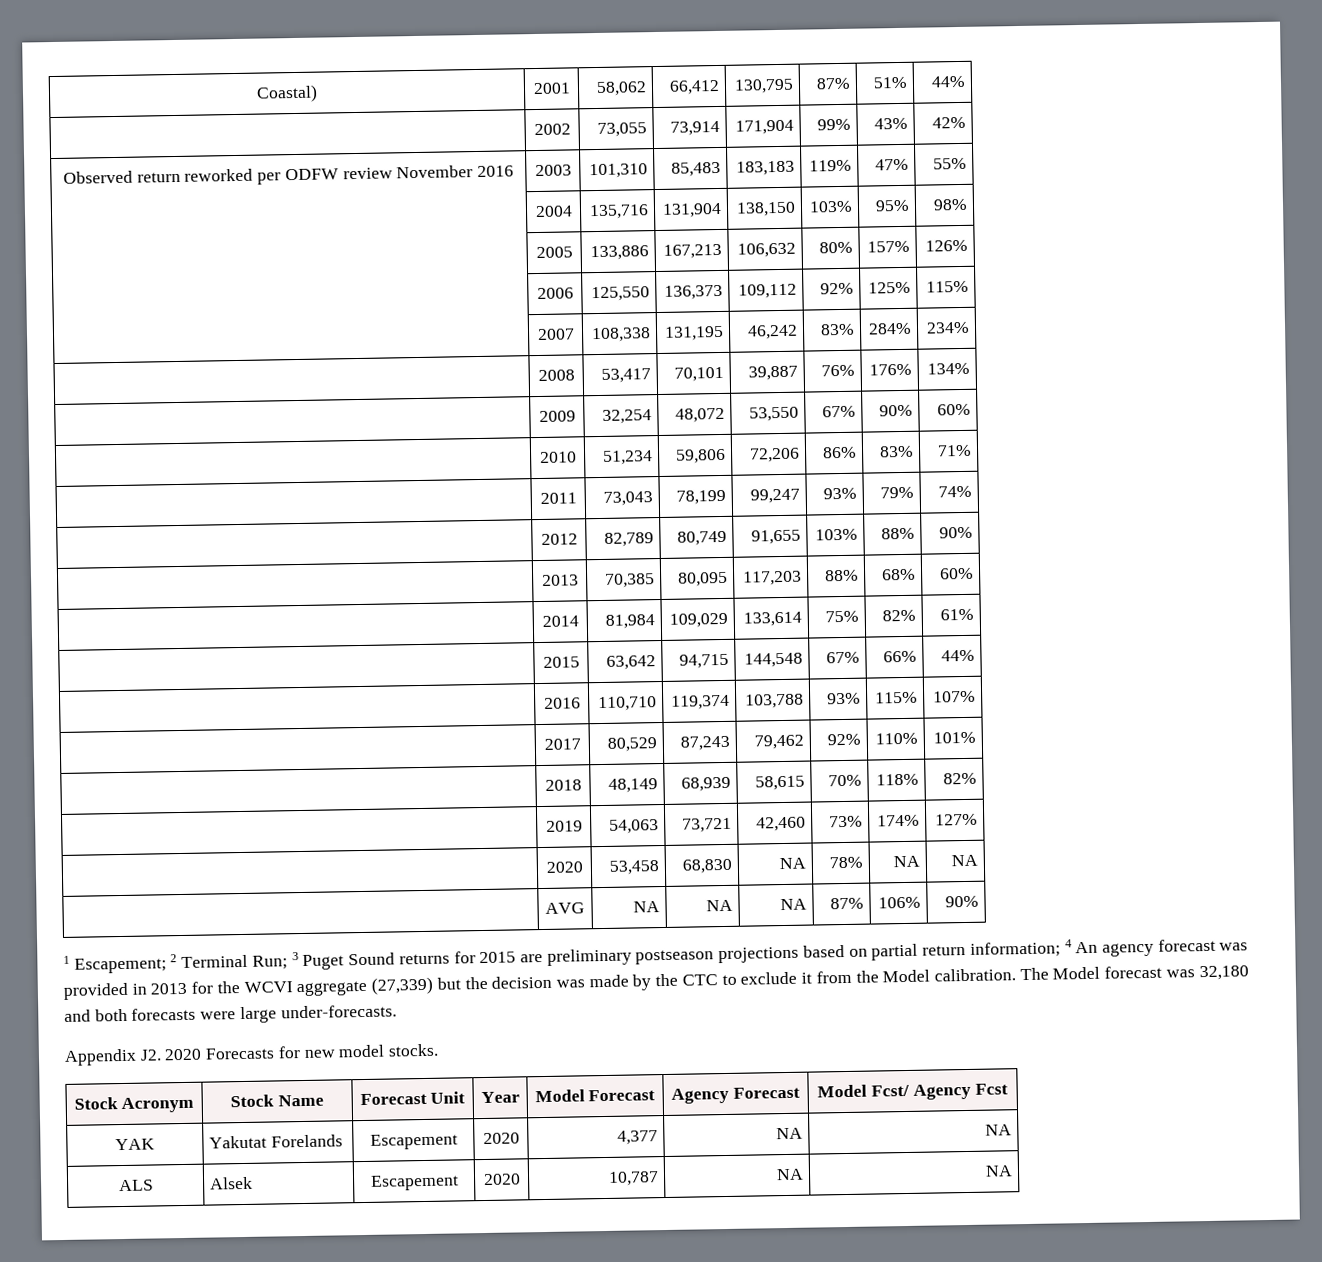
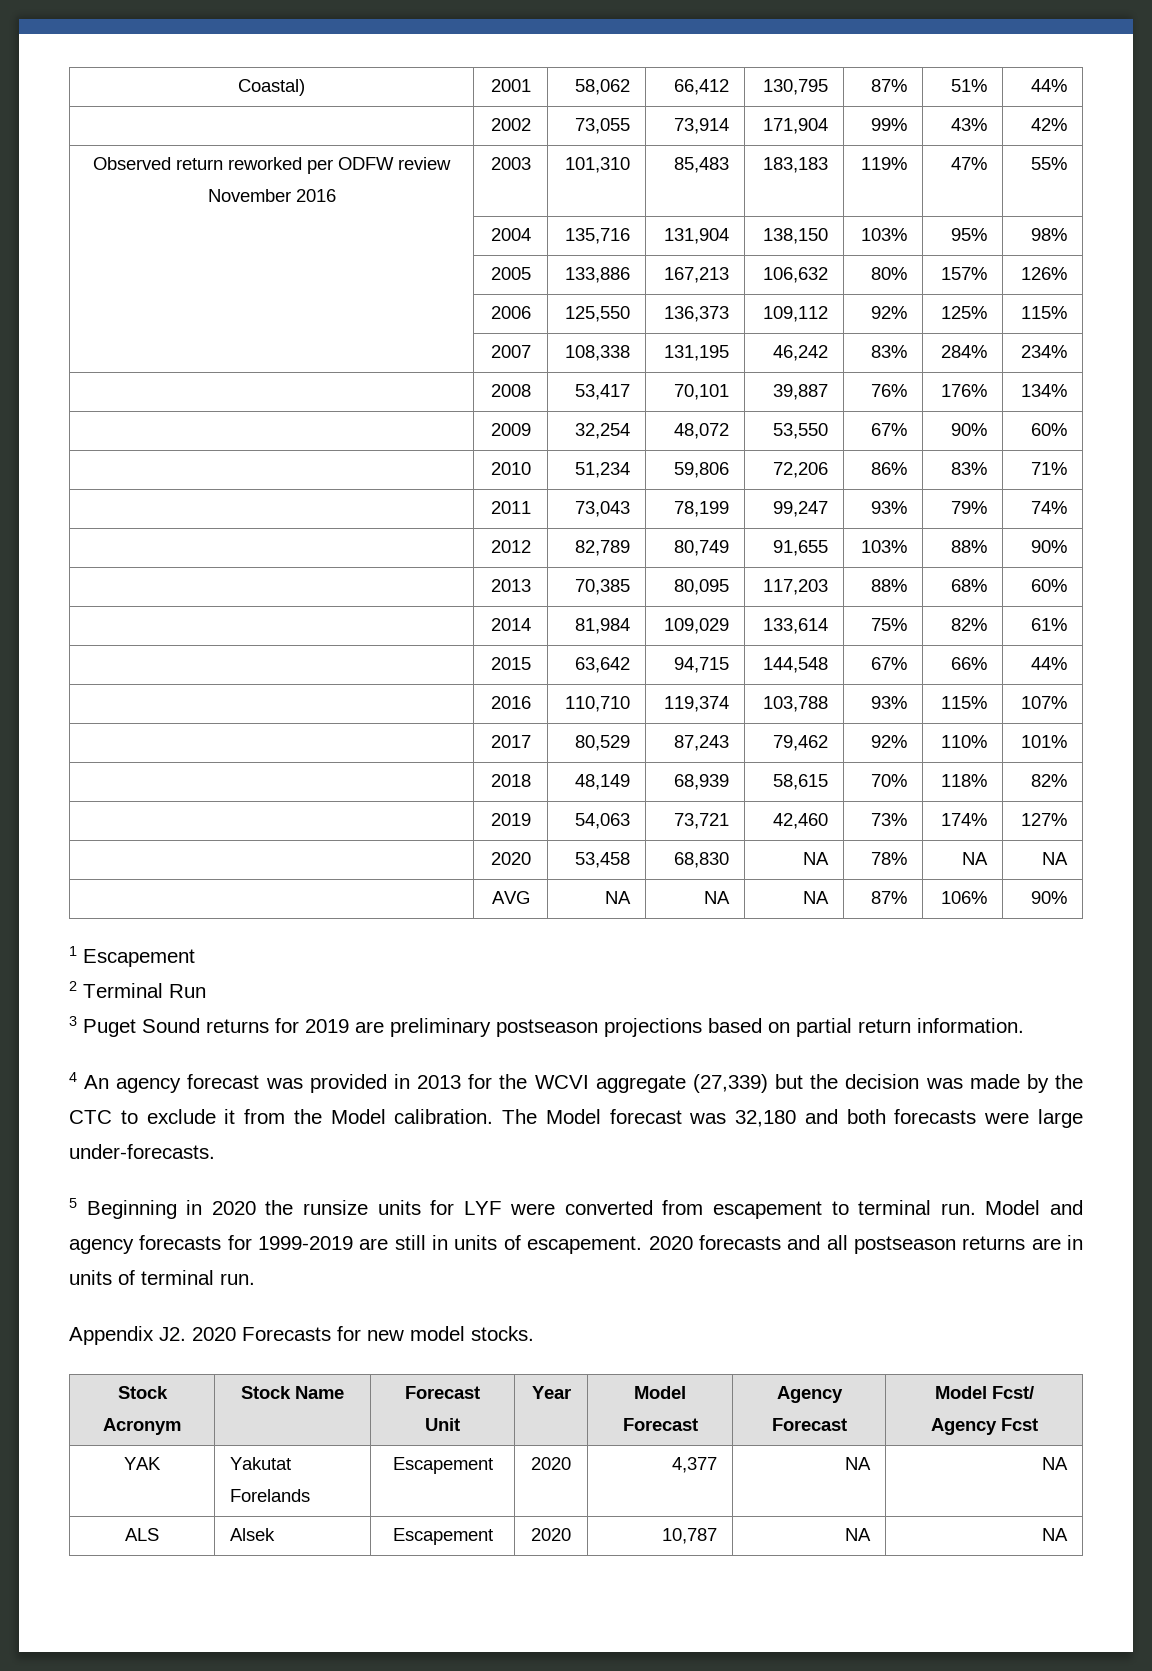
  | AVG | NA | NA | NA | 87% | 106% | 90%
- 1 Escapement; 2 Terminal Run; 3 Puget Sound returns for 2015 are preliminary postseason projections based on partial return information; 4 An agency forecast was provided in 2013 for the WCVI aggregate (27,339) but the decision was made by the CTC to exclude it from the Model calibration.
+ 1 Escapement
+ 2 Terminal Run
+ 3 Puget Sound returns for 2019 are preliminary postseason projections based on partial return information.
+ 4 An agency forecast was provided in 2013 for the WCVI aggregate (27,339) but the decision was made by the CTC to exclude it from the Model calibration.
+ 5 Beginning in 2020 the runsize units for LYF were converted from escapement to terminal run. Model and agency forecasts for 1999-2019 are still in units of escapement. 2020 forecasts and all postseason returns are in units of terminal run.

